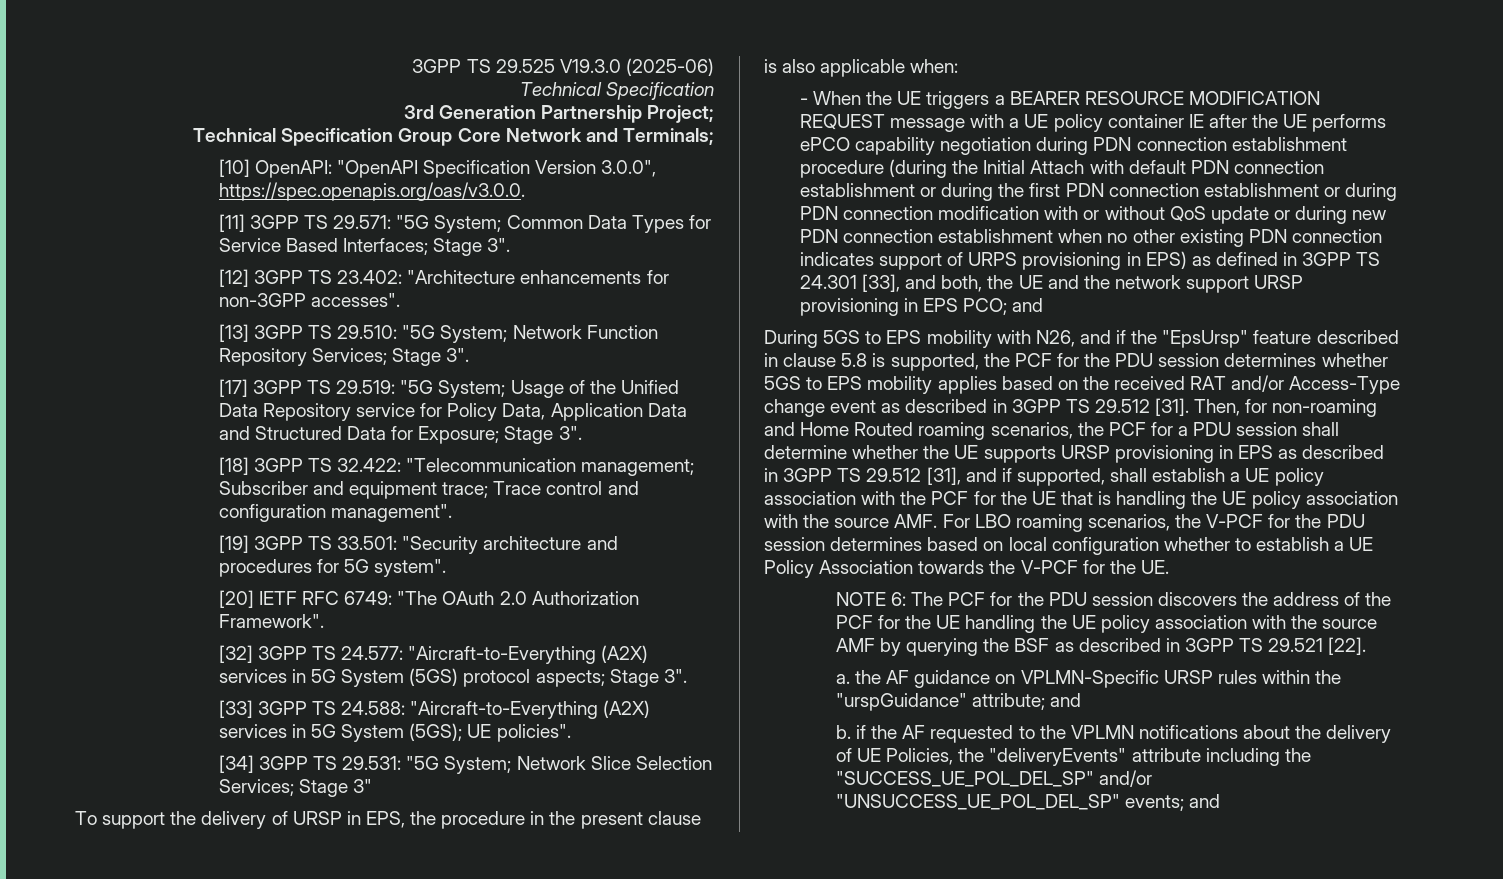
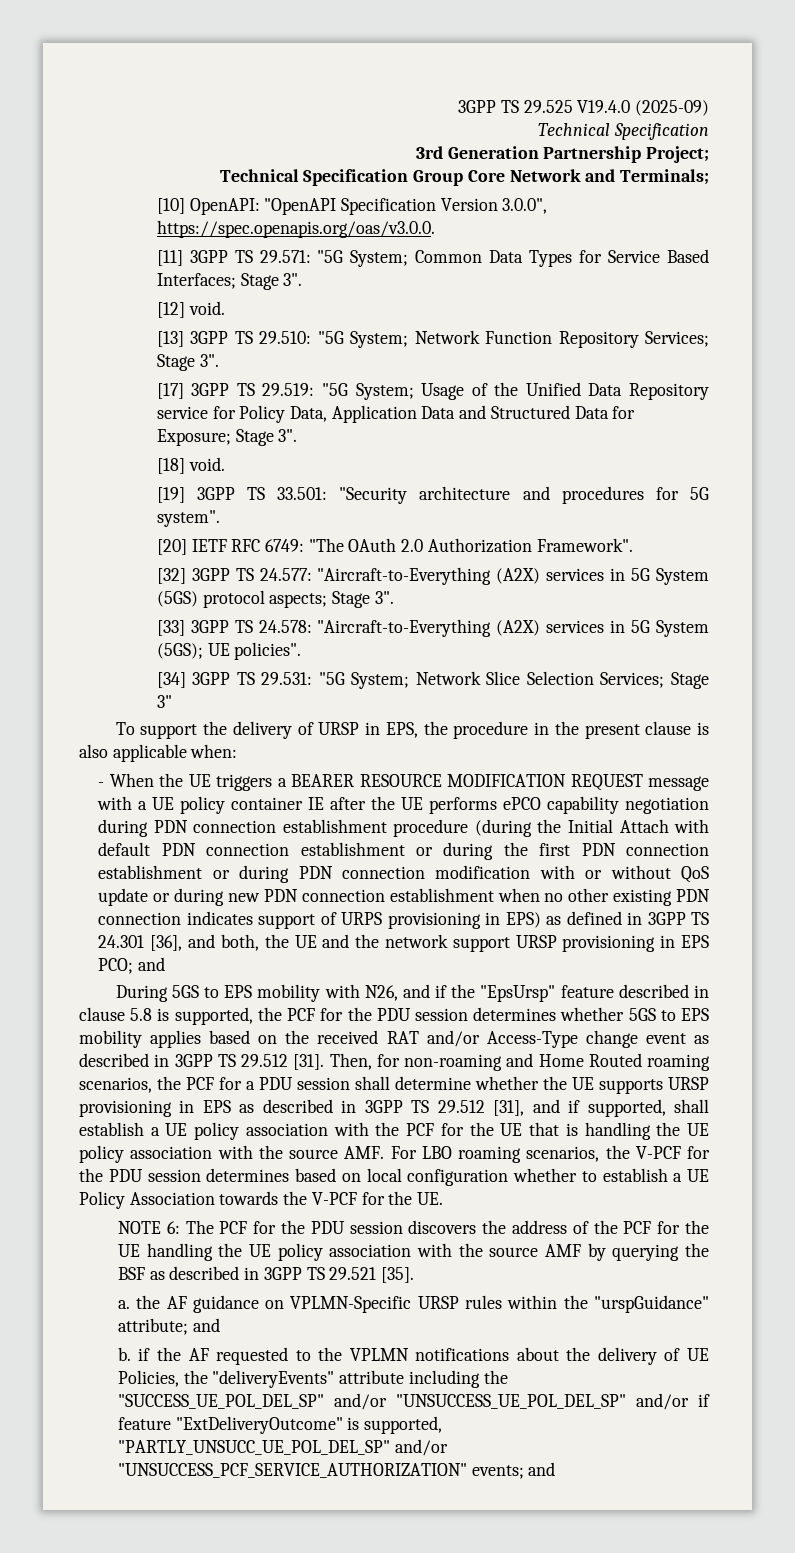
- 3GPP TS 29.525 V19.3.0 (2025-06)
+ 3GPP TS 29.525 V19.4.0 (2025-09)
- [12] 3GPP TS 23.402: "Architecture enhancements for non-3GPP accesses".
+ [12] void.
- [18] 3GPP TS 32.422: "Telecommunication management; Subscriber and equipment trace; Trace control and configuration management".
+ [18] void.
- [33] 3GPP TS 24.588: "Aircraft-to-Everything (A2X) services in 5G System (5GS); UE policies".
+ [33] 3GPP TS 24.578: "Aircraft-to-Everything (A2X) services in 5G System (5GS); UE policies".
- - When the UE triggers a BEARER RESOURCE MODIFICATION REQUEST message with a UE policy container IE after the UE performs ePCO capability negotiation during PDN connection establishment procedure (during the Initial Attach with default PDN connection establishment or during the first PDN connection establishment or during PDN connection modification with or without QoS update or during new PDN connection establishment when no other existing PDN connection indicates support of URPS provisioning in EPS) as defined in 3GPP TS 24.301 [33], and both, the UE and the network support URSP provisioning in EPS PCO;
+ - When the UE triggers a BEARER RESOURCE MODIFICATION REQUEST message with a UE policy container IE after the UE performs ePCO capability negotiation during PDN connection establishment procedure (during the Initial Attach with default PDN connection establishment or during the first PDN connection establishment or during PDN connection modification with or without QoS update or during new PDN connection establishment when no other existing PDN connection indicates support of URPS provisioning in EPS) as defined in 3GPP TS 24.301 [36], and both, the UE and the network support URSP provisioning in EPS PCO;
- NOTE 6: The PCF for the PDU session discovers the address of the PCF for the UE handling the UE policy association with the source AMF by querying the BSF as described in 3GPP TS 29.521 [22].
+ NOTE 6: The PCF for the PDU session discovers the address of the PCF for the UE handling the UE policy association with the source AMF by querying the BSF as described in 3GPP TS 29.521 [35].
- b. if the AF requested to the VPLMN notifications about the delivery of UE Policies, the "deliveryEvents" attribute including the "SUCCESS_UE_POL_DEL_SP" and/or "UNSUCCESS_UE_POL_DEL_SP" events; and
+ b. if the AF requested to the VPLMN notifications about the delivery of UE Policies, the "deliveryEvents" attribute including the "SUCCESS_UE_POL_DEL_SP" and/or "UNSUCCESS_UE_POL_DEL_SP" and/or if feature "ExtDeliveryOutcome" is supported, "PARTLY_UNSUCC_UE_POL_DEL_SP" and/or "UNSUCCESS_PCF_SERVICE_AUTHORIZATION" events; and

